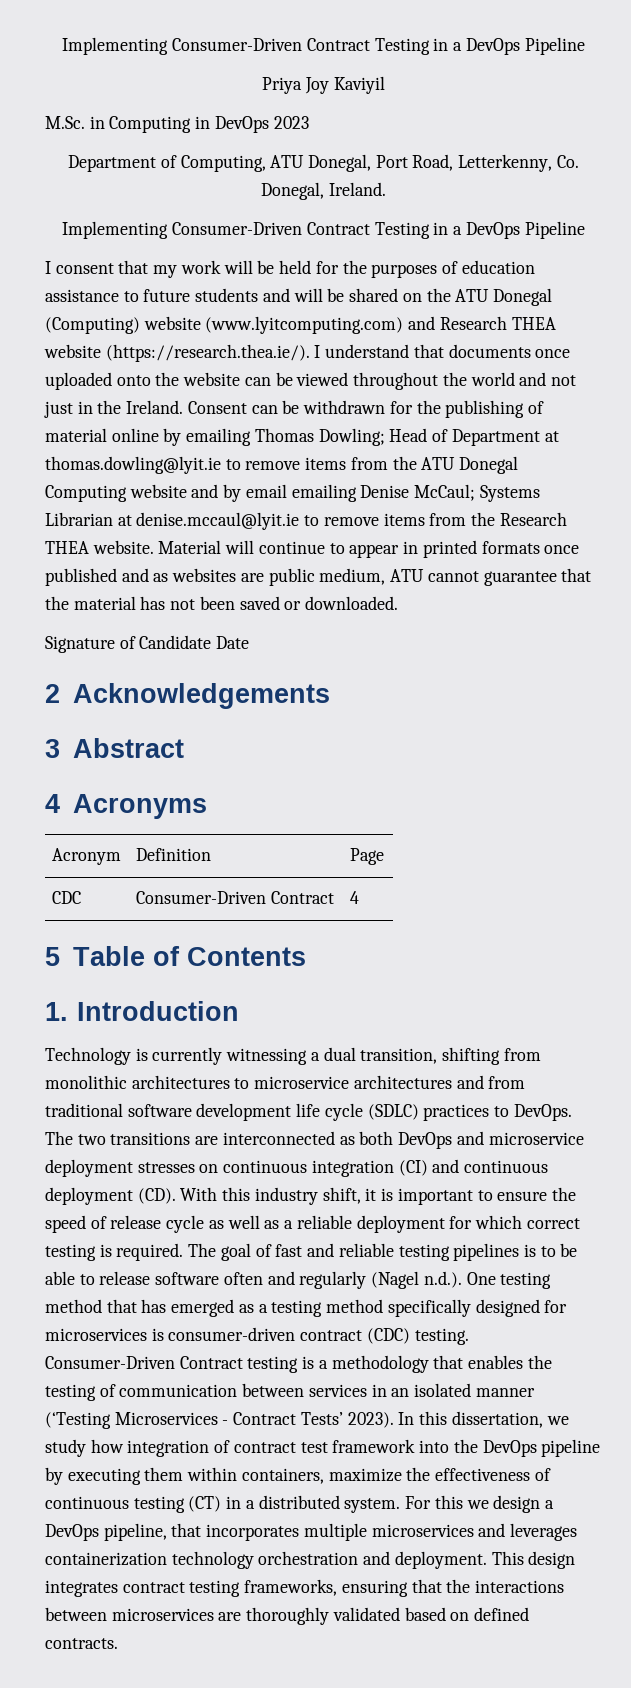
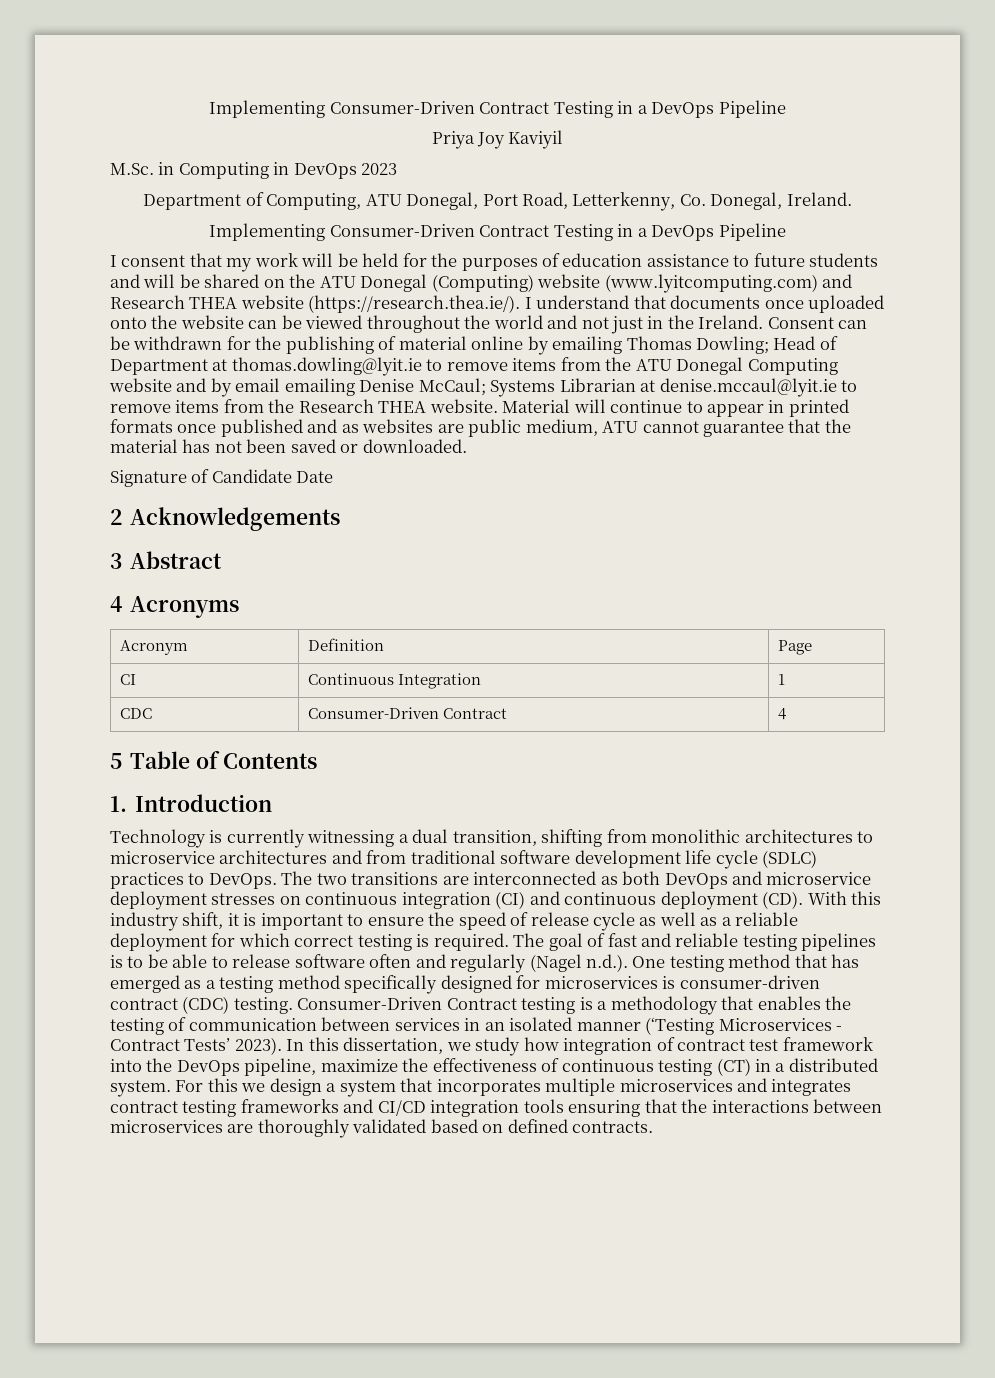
+ CI | Continuous Integration | 1
- In this dissertation, we study how integration of contract test framework into the DevOps pipeline by executing them within containers, maximize the effectiveness of continuous testing (CT) in a distributed system.
+ In this dissertation, we study how integration of contract test framework into the DevOps pipeline, maximize the effectiveness of continuous testing (CT) in a distributed system.
- For this we design a DevOps pipeline, that incorporates multiple microservices and leverages containerization technology orchestration and deployment. This design integrates contract testing frameworks, ensuring that the interactions between microservices are thoroughly validated based on defined contracts.
+ For this we design a system that incorporates multiple microservices and integrates contract testing frameworks and CI/CD integration tools ensuring that the interactions between microservices are thoroughly validated based on defined contracts.

